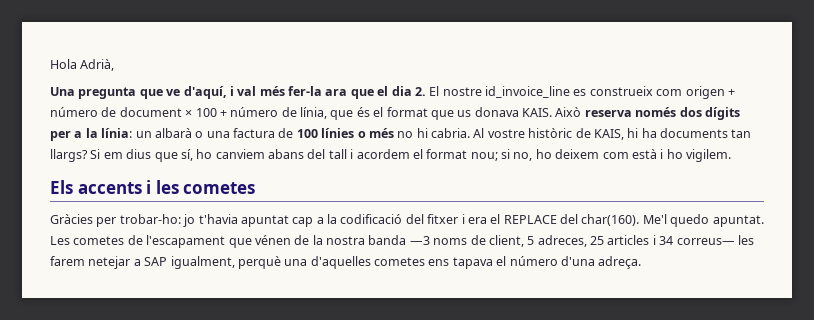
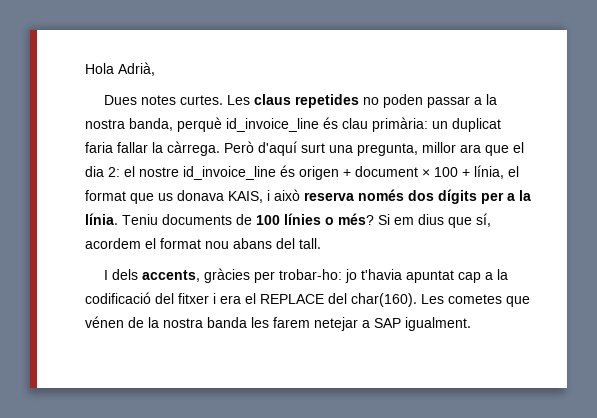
- Una pregunta que ve d'aquí, i val més fer-la ara que el dia 2. El nostre id_invoice_line es construeix com origen + número de document × 100 + número de línia, que és el format que us donava KAIS. Això reserva només dos dígits per a la línia: un albarà o una factura de 100 línies o més no hi cabria. Al vostre històric de KAIS, hi ha documents tan llargs?
+ Dues notes curtes. Les claus repetides no poden passar a la nostra banda, perquè id_invoice_line és clau primària: un duplicat faria fallar la càrrega. Però d'aquí surt una pregunta, millor ara que el dia 2: el nostre id_invoice_line és origen + document × 100 + línia, el format que us donava KAIS, i això reserva només dos dígits per a la línia. Teniu documents de 100 línies o més?
- Si em dius que sí, ho canviem abans del tall i acordem el format nou; si no, ho deixem com està i ho vigilem.
- Els accents i les cometes
- Gràcies per trobar-ho: jo t'havia apuntat cap a la codificació del fitxer i era el REPLACE del char(160).
+ Si em dius que sí, acordem el format nou abans del tall.
+ I dels accents, gràcies per trobar-ho: jo t'havia apuntat cap a la codificació del fitxer i era el REPLACE del char(160).
- Me'l quedo apuntat. Les cometes de l'escapament que vénen de la nostra banda —3 noms de client, 5 adreces, 25 articles i 34 correus— les farem netejar a SAP igualment, perquè una d'aquelles cometes ens tapava el número d'una adreça.
+ Les cometes que vénen de la nostra banda les farem netejar a SAP igualment.

